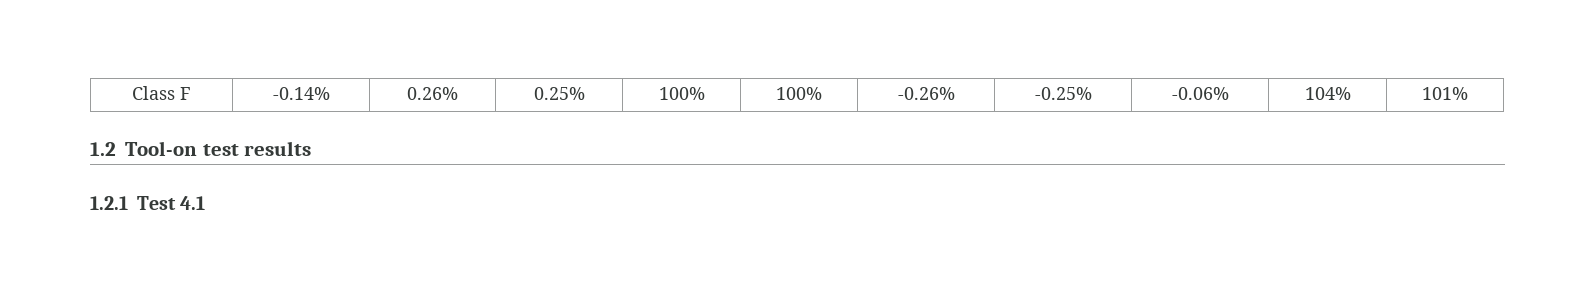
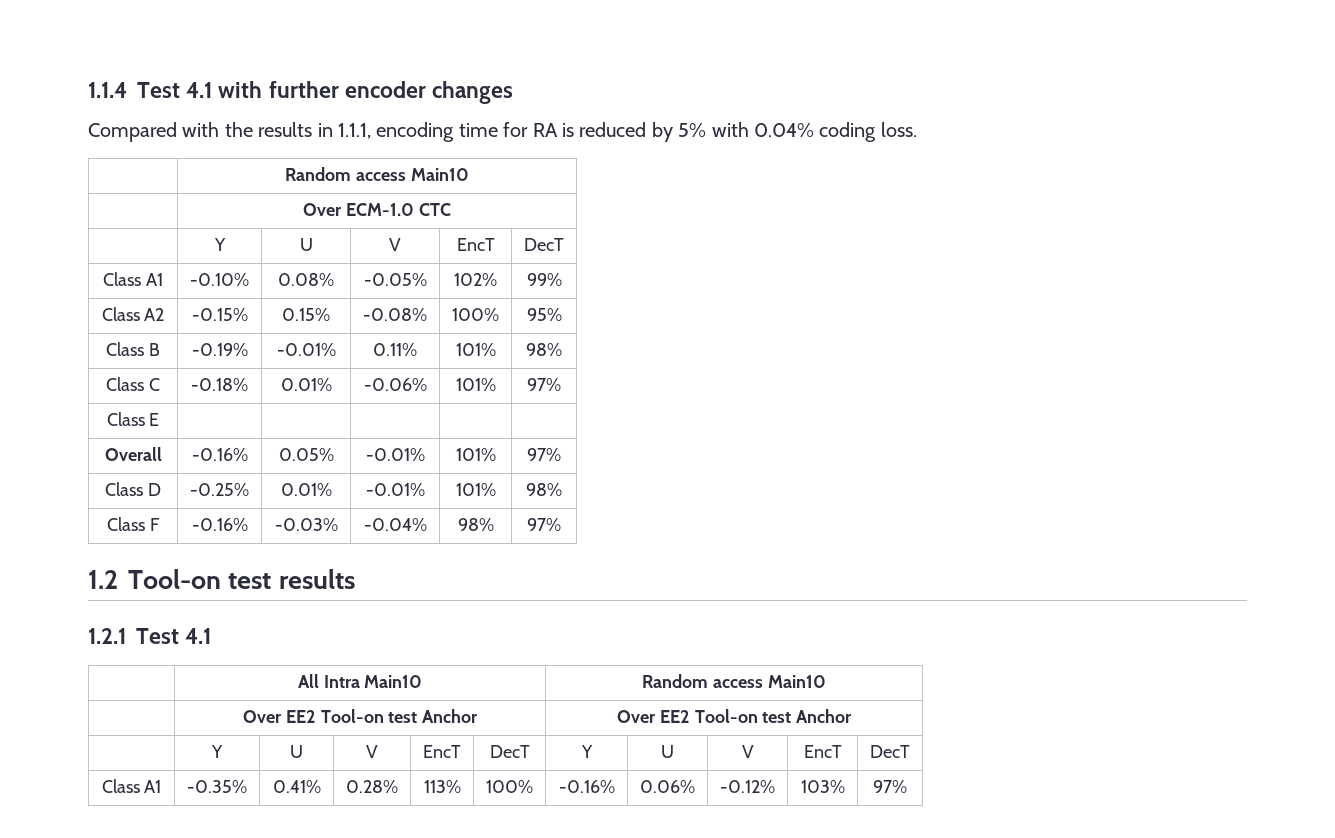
- Class F | -0.14% | 0.26% | 0.25% | 100% | 100% | -0.26% | -0.25% | -0.06% | 104% | 101%
+ 1.1.4 Test 4.1 with further encoder changes
+ Compared with the results in 1.1.1, encoding time for RA is reduced by 5% with 0.04% coding loss.
+ | Random access Main10
+ | Over ECM-1.0 CTC
+ | Y | U | V | EncT | DecT
+ Class A1 | -0.10% | 0.08% | -0.05% | 102% | 99%
+ Class A2 | -0.15% | 0.15% | -0.08% | 100% | 95%
+ Class B | -0.19% | -0.01% | 0.11% | 101% | 98%
+ Class C | -0.18% | 0.01% | -0.06% | 101% | 97%
+ Class E | | | | |
+ Overall | -0.16% | 0.05% | -0.01% | 101% | 97%
+ Class D | -0.25% | 0.01% | -0.01% | 101% | 98%
+ Class F | -0.16% | -0.03% | -0.04% | 98% | 97%
+ | All Intra Main10 | Random access Main10
+ | Over EE2 Tool-on test Anchor | Over EE2 Tool-on test Anchor
+ | Y | U | V | EncT | DecT | Y | U | V | EncT | DecT
+ Class A1 | -0.35% | 0.41% | 0.28% | 113% | 100% | -0.16% | 0.06% | -0.12% | 103% | 97%

